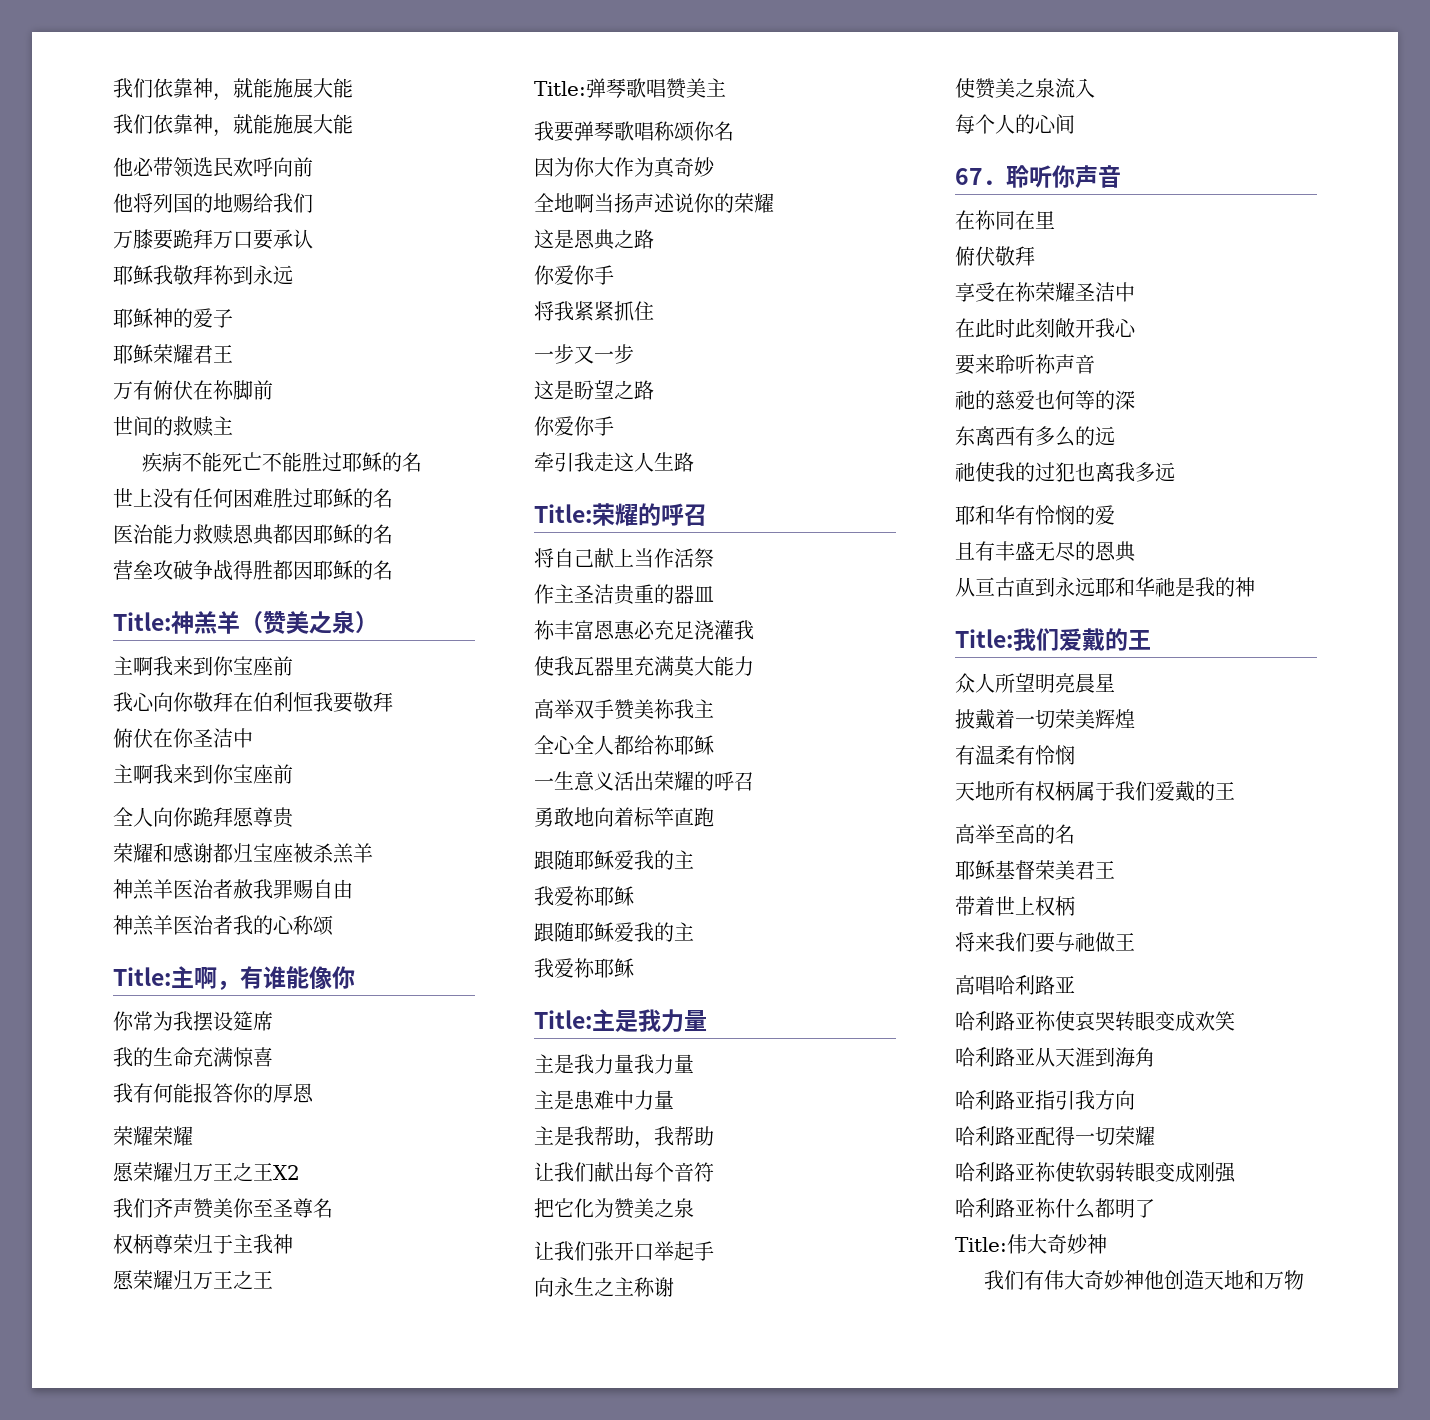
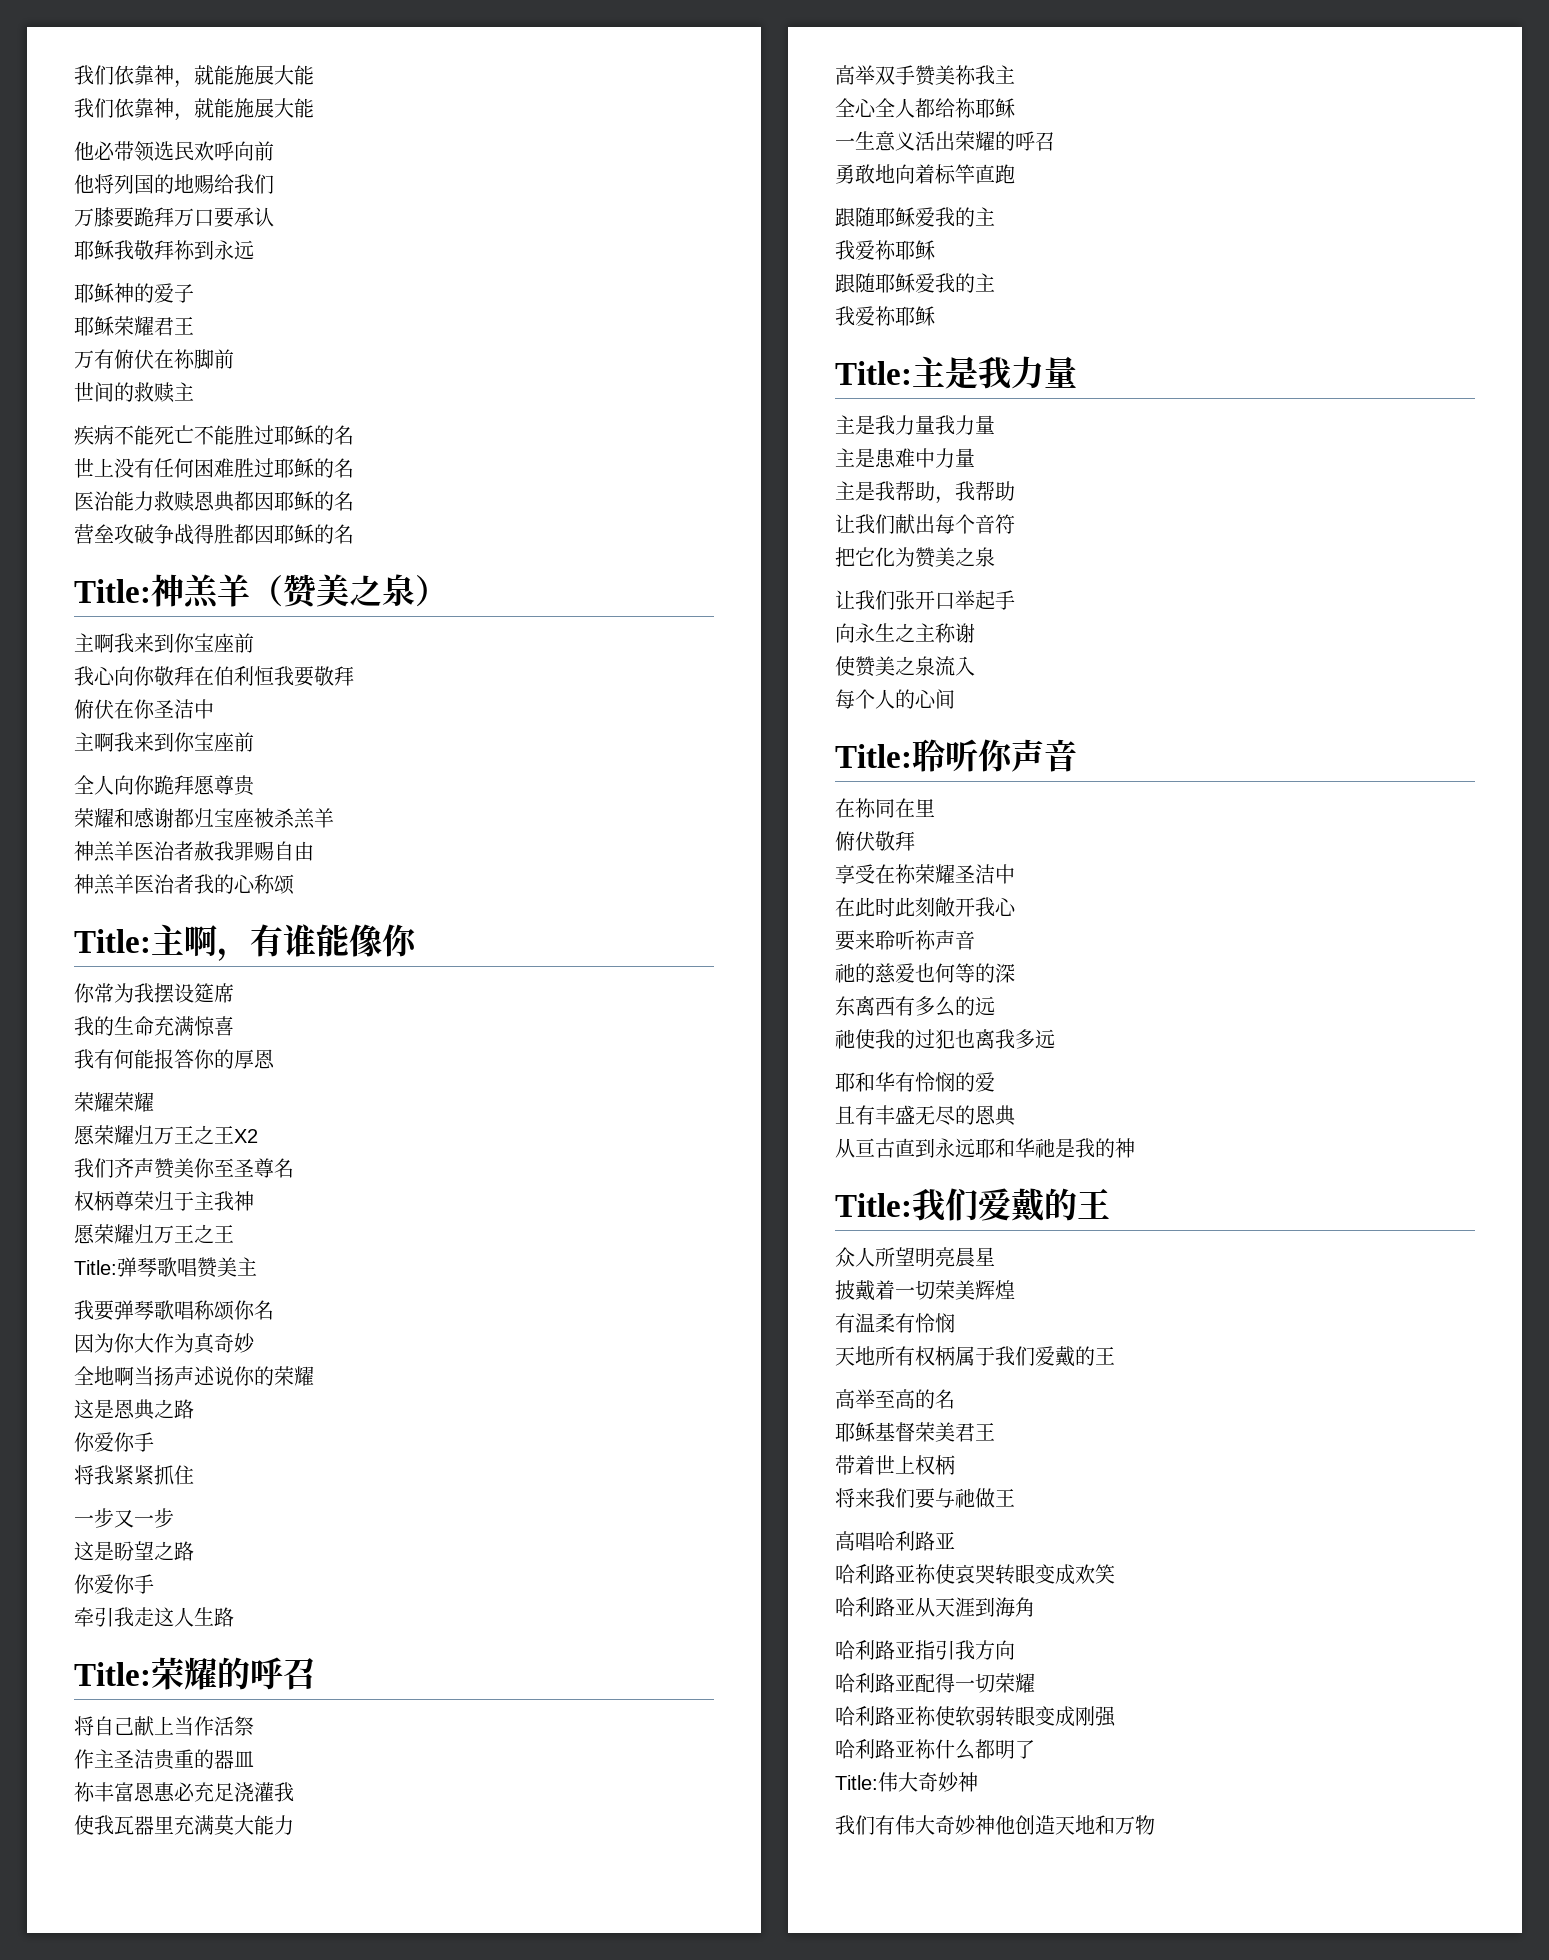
- 67．聆听你声音
+ Title:聆听你声音

